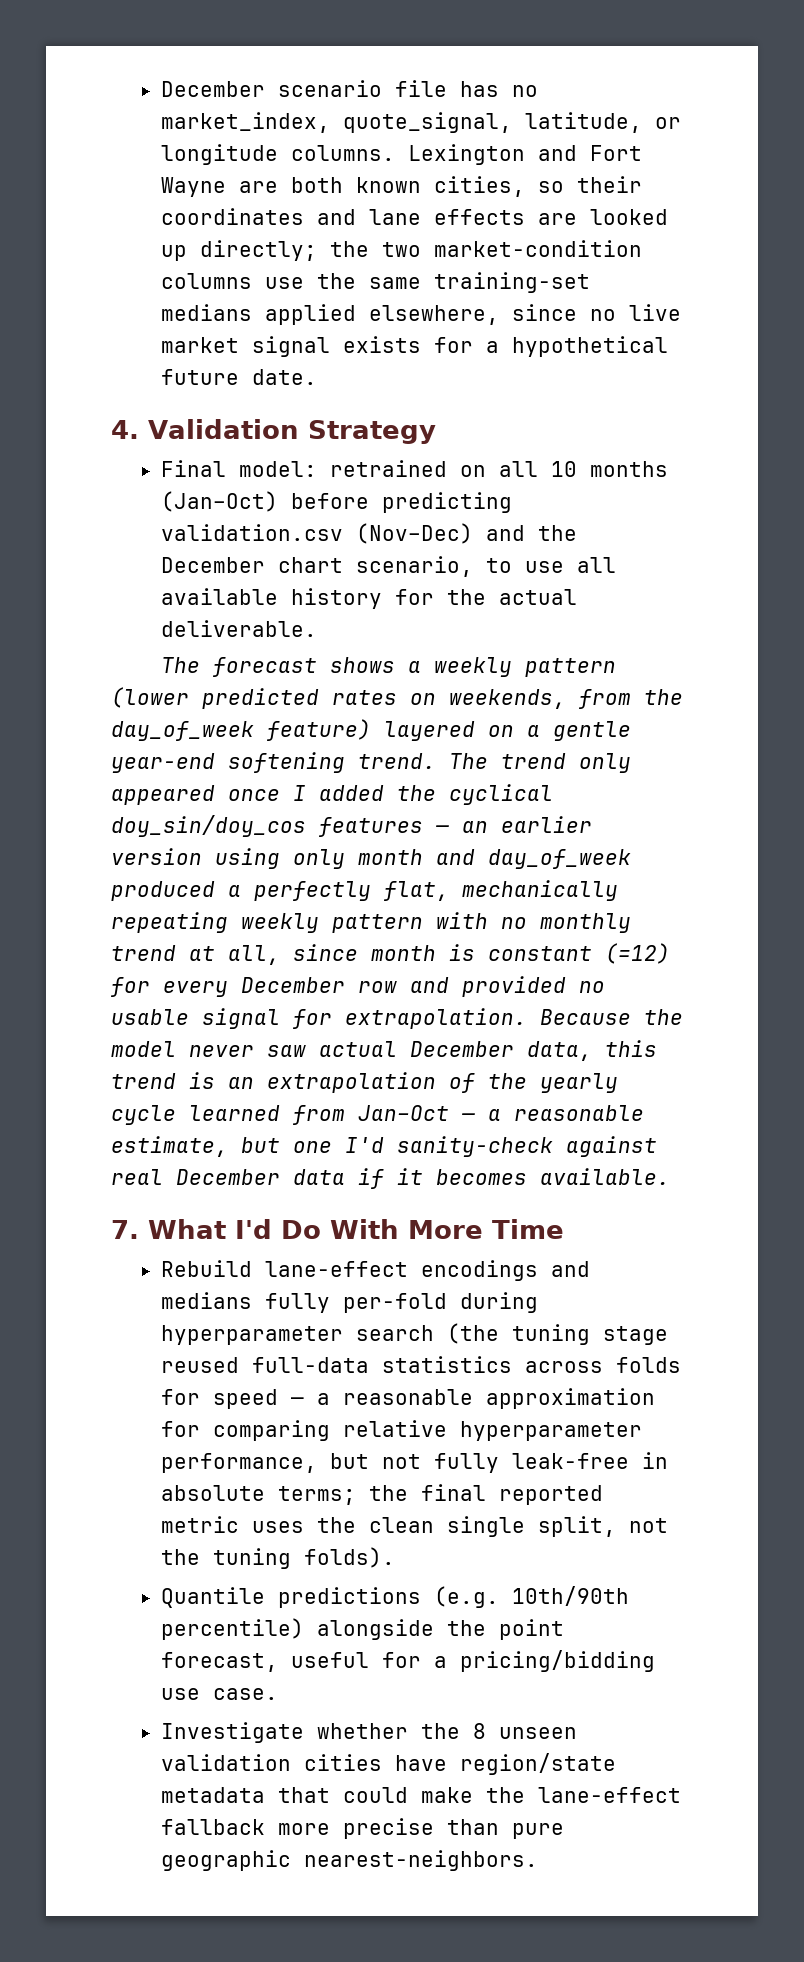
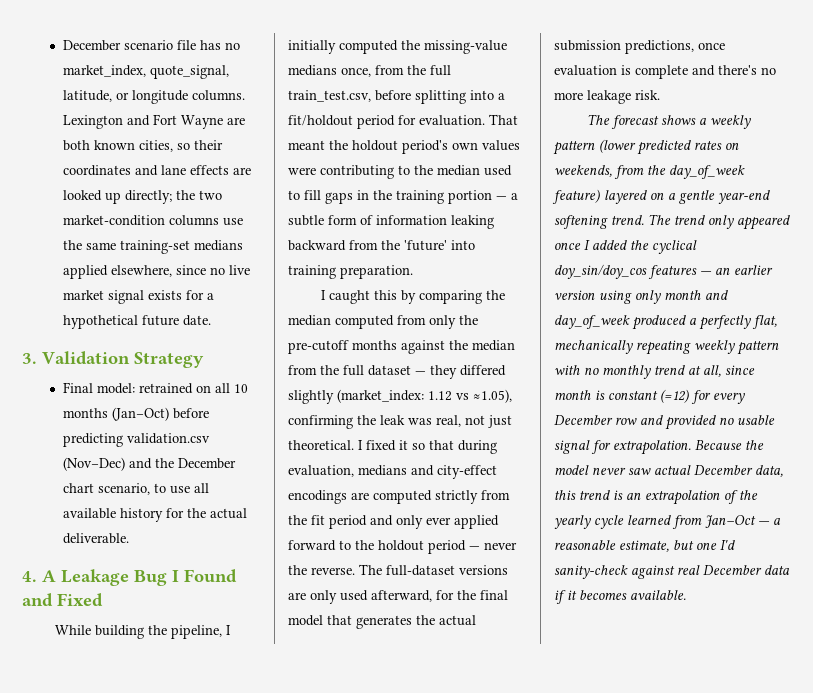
- 4. Validation Strategy
+ 3. Validation Strategy
+ 4. A Leakage Bug I Found and Fixed
+ While building the pipeline, I initially computed the missing-value medians once, from the full train_test.csv, before splitting into a fit/holdout period for evaluation. That meant the holdout period's own values were contributing to the median used to fill gaps in the training portion — a subtle form of information leaking backward from the 'future' into training preparation.
+ I caught this by comparing the median computed from only the pre-cutoff months against the median from the full dataset — they differed slightly (market_index: 1.12 vs ≈1.05), confirming the leak was real, not just theoretical. I fixed it so that during evaluation, medians and city-effect encodings are computed strictly from the fit period and only ever applied forward to the holdout period — never the reverse. The full-dataset versions are only used afterward, for the final model that generates the actual submission predictions, once evaluation is complete and there's no more leakage risk.
- 7. What I'd Do With More Time
- Rebuild lane-effect encodings and medians fully per-fold during hyperparameter search (the tuning stage reused full-data statistics across folds for speed — a reasonable approximation for comparing relative hyperparameter performance, but not fully leak-free in absolute terms; the final reported metric uses the clean single split, not the tuning folds).
- Quantile predictions (e.g. 10th/90th percentile) alongside the point forecast, useful for a pricing/bidding use case.
- Investigate whether the 8 unseen validation cities have region/state metadata that could make the lane-effect fallback more precise than pure geographic nearest-neighbors.

